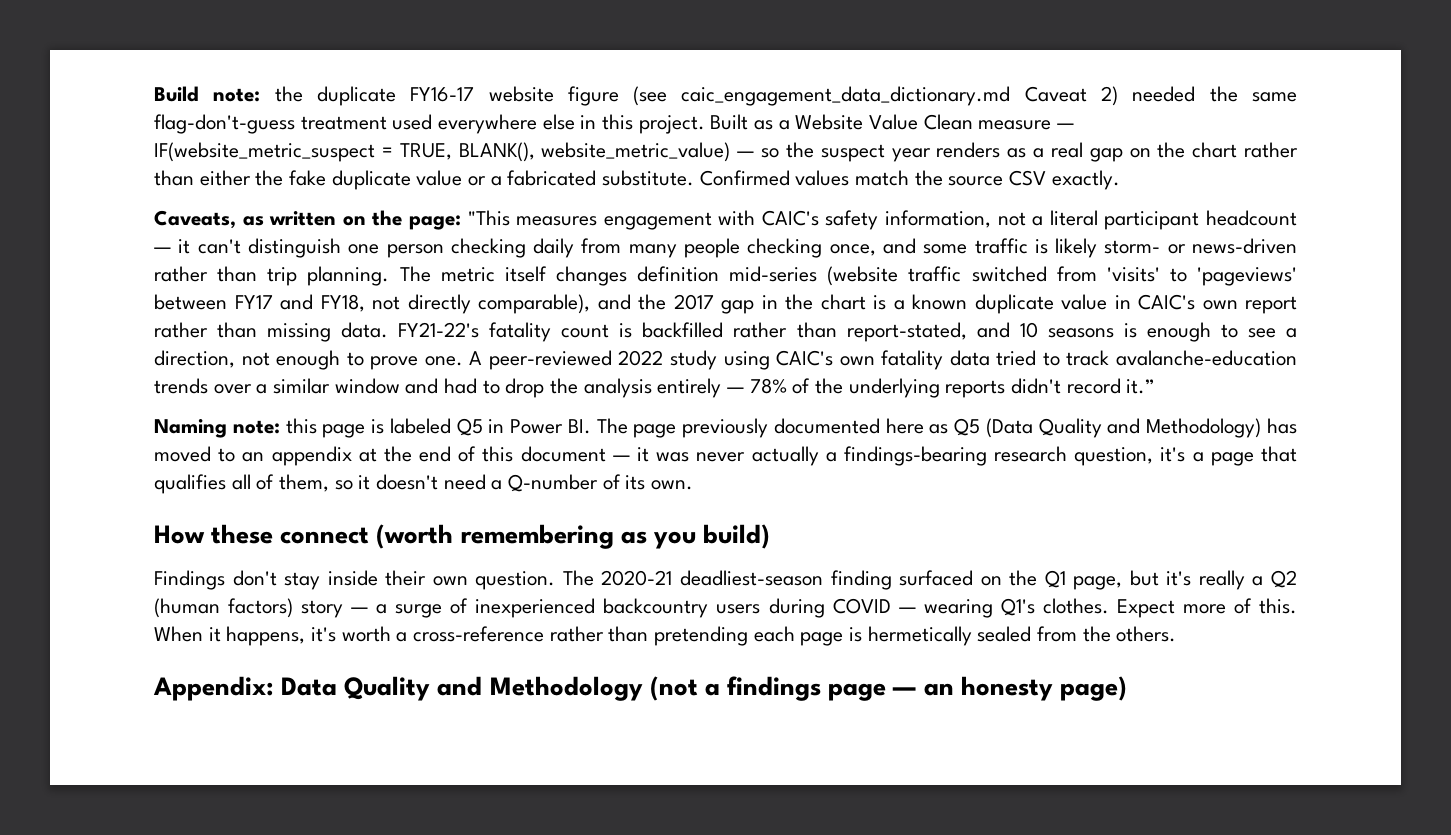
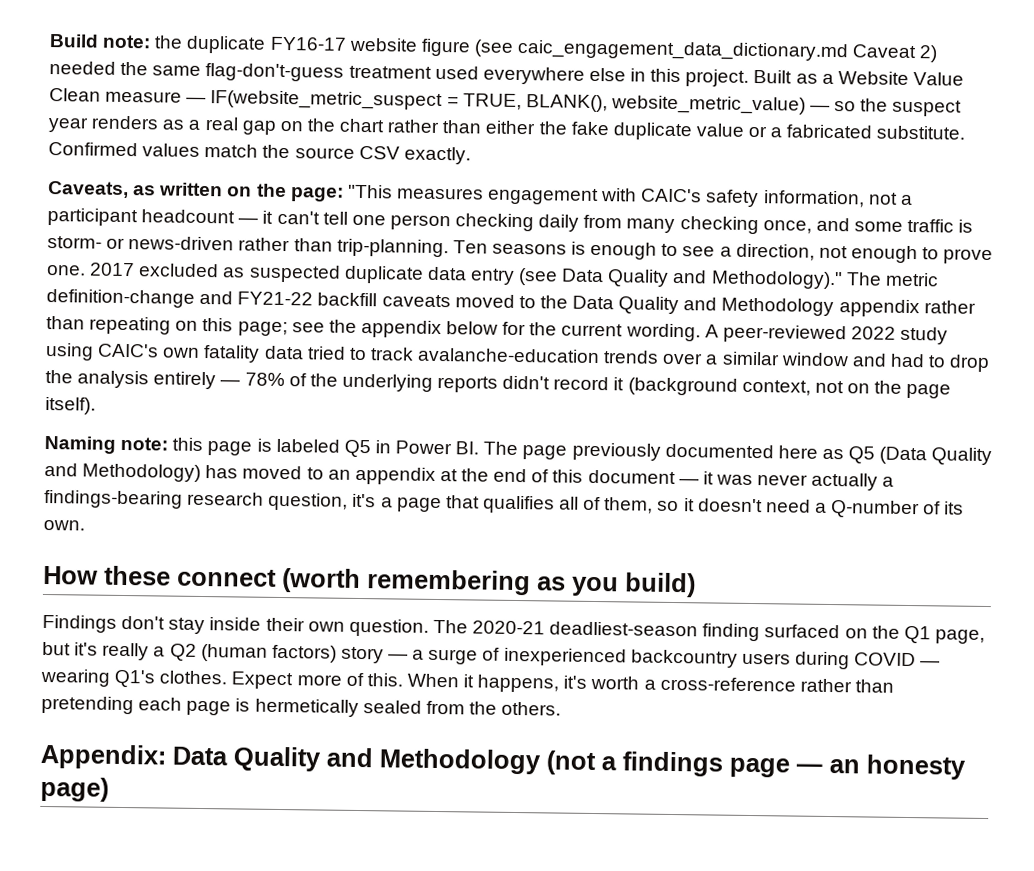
- Caveats, as written on the page: "This measures engagement with CAIC's safety information, not a literal participant headcount — it can't distinguish one person checking daily from many people checking once, and some traffic is likely storm- or news-driven rather than trip planning. The metric itself changes definition mid-series (website traffic switched from 'visits' to 'pageviews' between FY17 and FY18, not directly comparable), and the 2017 gap in the chart is a known duplicate value in CAIC's own report rather than missing data. FY21-22's fatality count is backfilled rather than report-stated, and 10 seasons is enough to see a direction, not enough to prove one.
+ Caveats, as written on the page: "This measures engagement with CAIC's safety information, not a participant headcount — it can't tell one person checking daily from many checking once, and some traffic is storm- or news-driven rather than trip-planning. Ten seasons is enough to see a direction, not enough to prove one.
+ 2017 excluded as suspected duplicate data entry (see Data Quality and Methodology)." The metric definition-change and FY21-22 backfill caveats moved to the Data Quality and Methodology appendix rather than repeating on this page; see the appendix below for the current wording.
- A peer-reviewed 2022 study using CAIC's own fatality data tried to track avalanche-education trends over a similar window and had to drop the analysis entirely — 78% of the underlying reports didn't record it.”
+ A peer-reviewed 2022 study using CAIC's own fatality data tried to track avalanche-education trends over a similar window and had to drop the analysis entirely — 78% of the underlying reports didn't record it (background context, not on the page itself).

